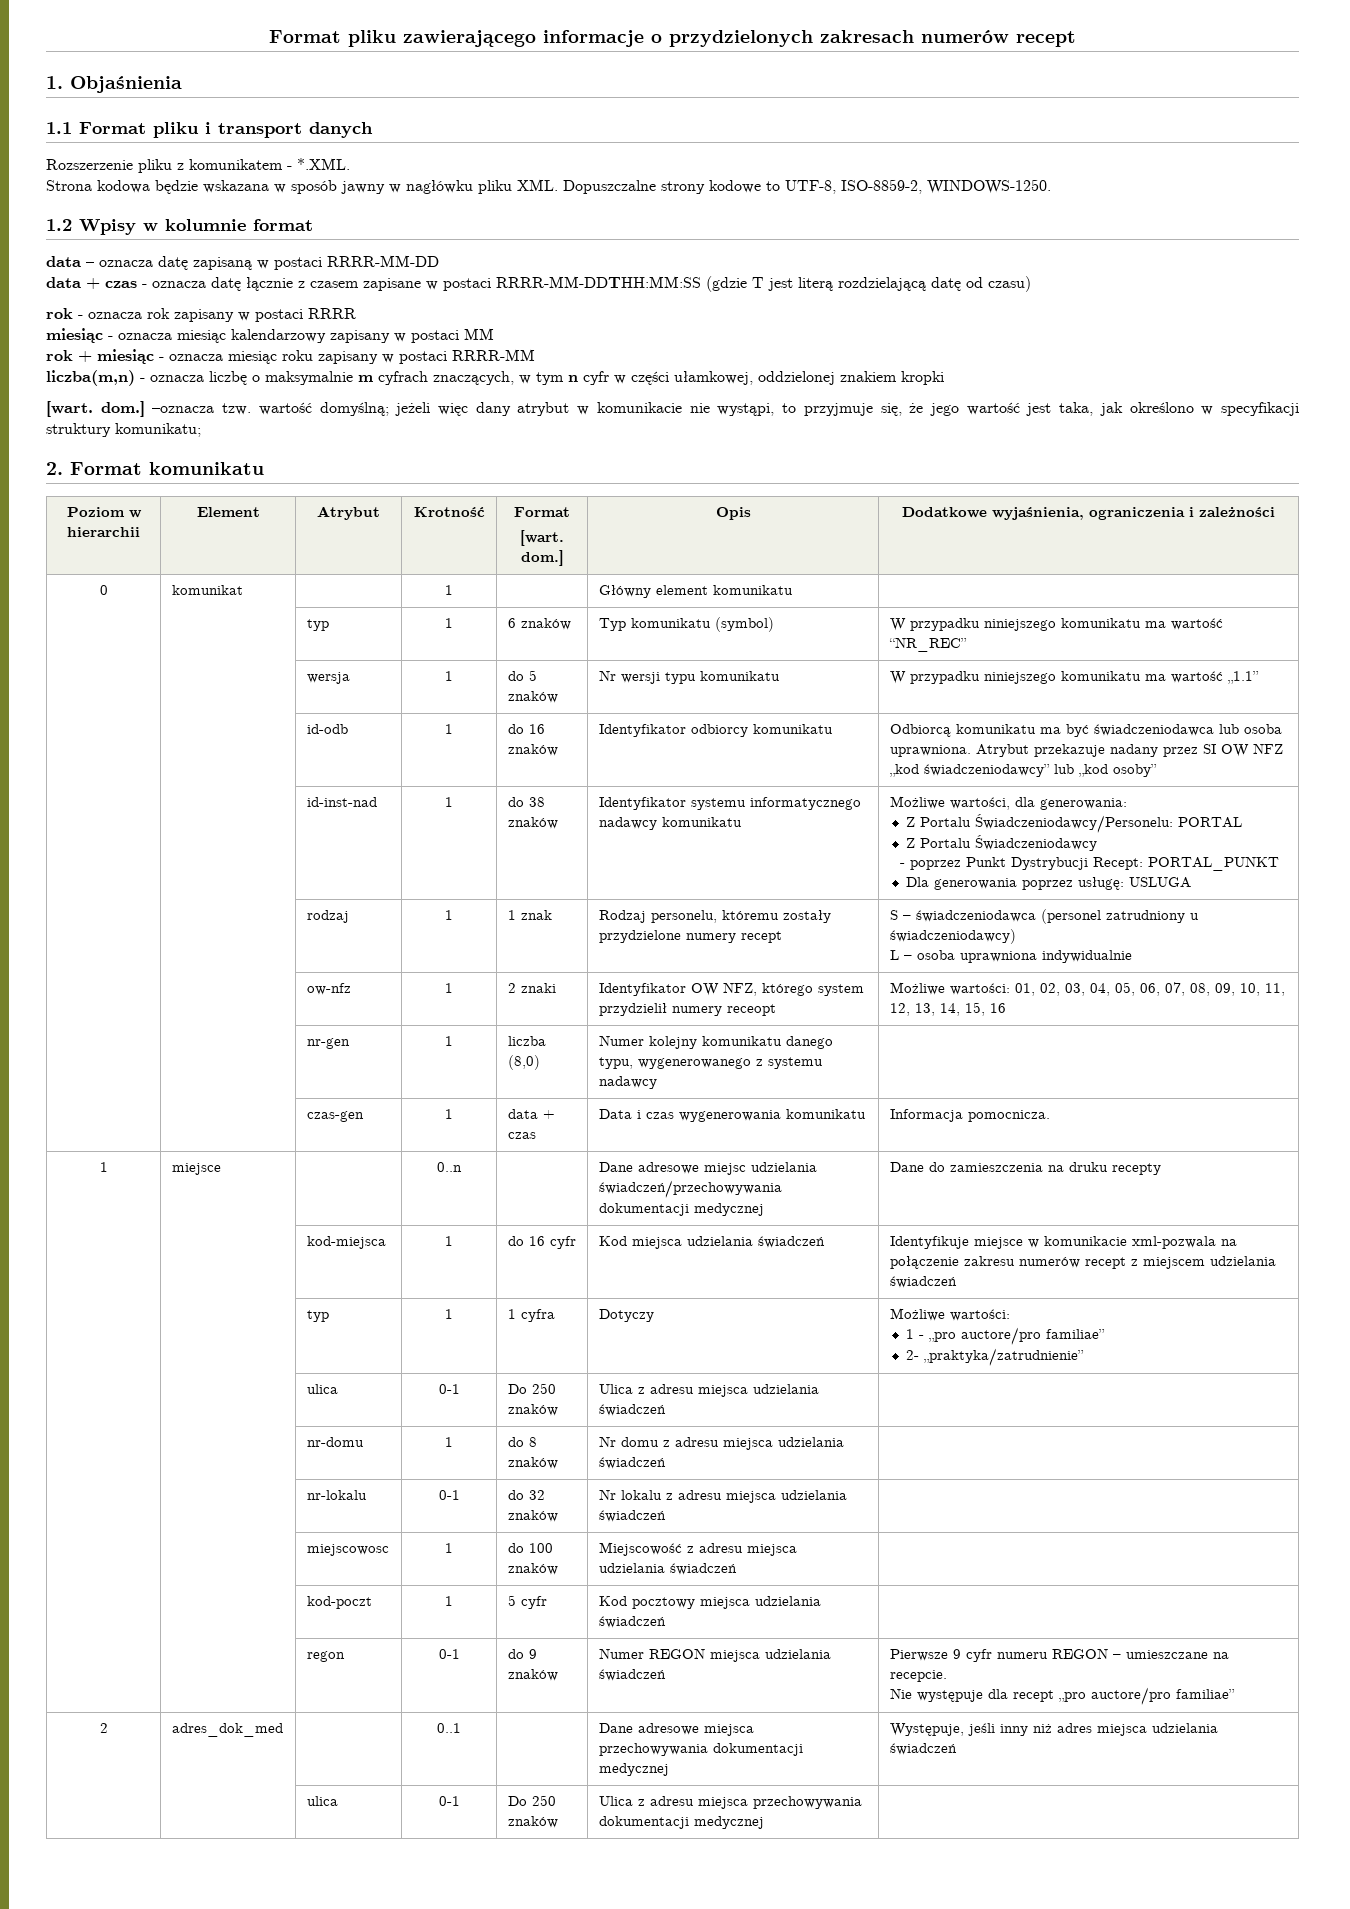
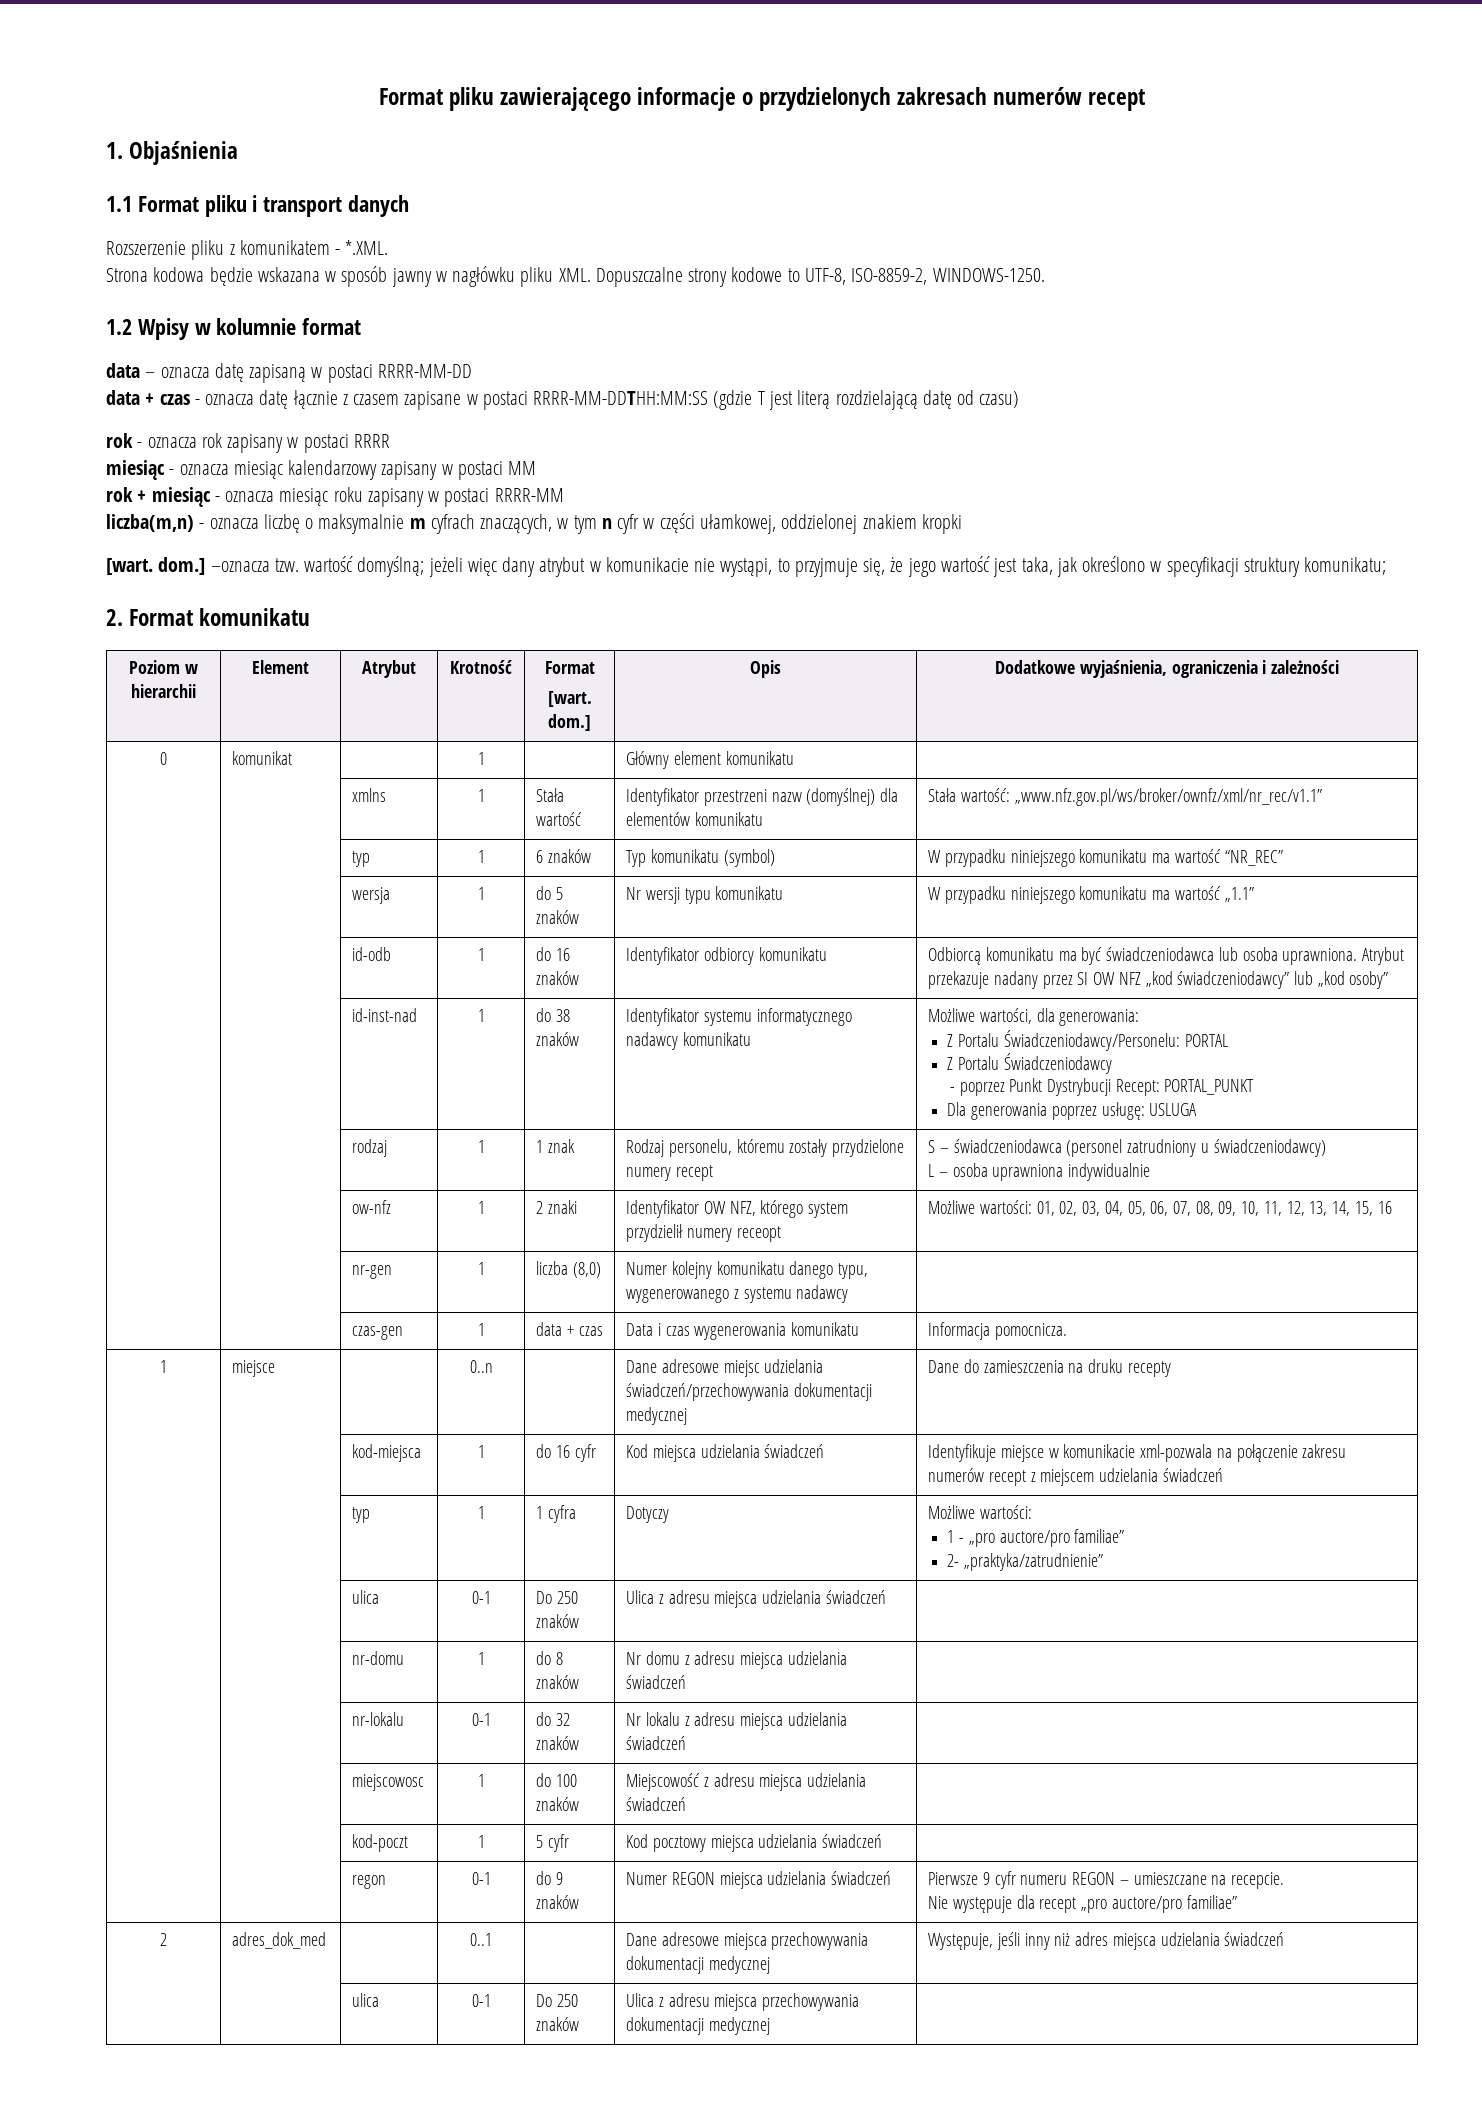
+ | | xmlns | 1 | Stała wartość | Identyfikator przestrzeni nazw (domyślnej) dla elementów komunikatu | Stała wartość: „www.nfz.gov.pl/ws/broker/ownfz/xml/nr_rec/v1.1”

